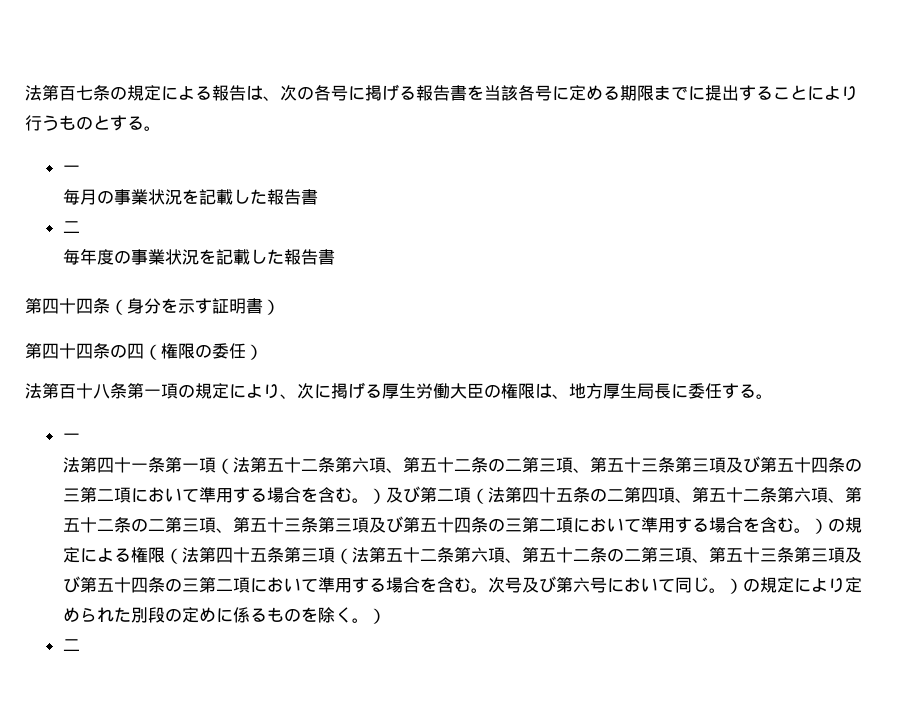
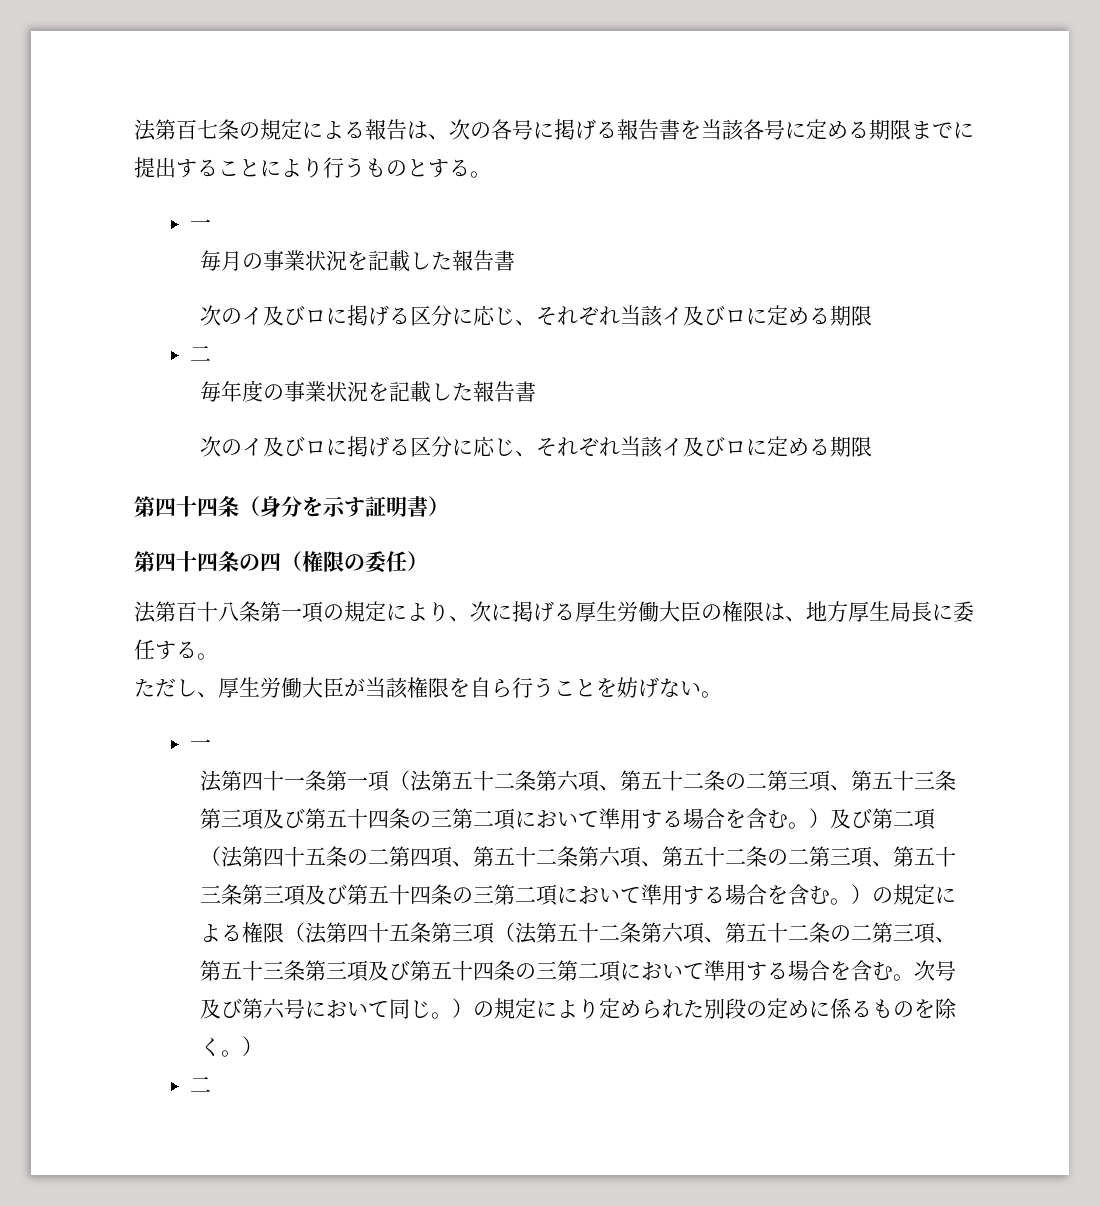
  毎月の事業状況を記載した報告書
+ 次のイ及びロに掲げる区分に応じ、それぞれ当該イ及びロに定める期限
  毎年度の事業状況を記載した報告書
+ 次のイ及びロに掲げる区分に応じ、それぞれ当該イ及びロに定める期限
+ ただし、厚生労働大臣が当該権限を自ら行うことを妨げない。

